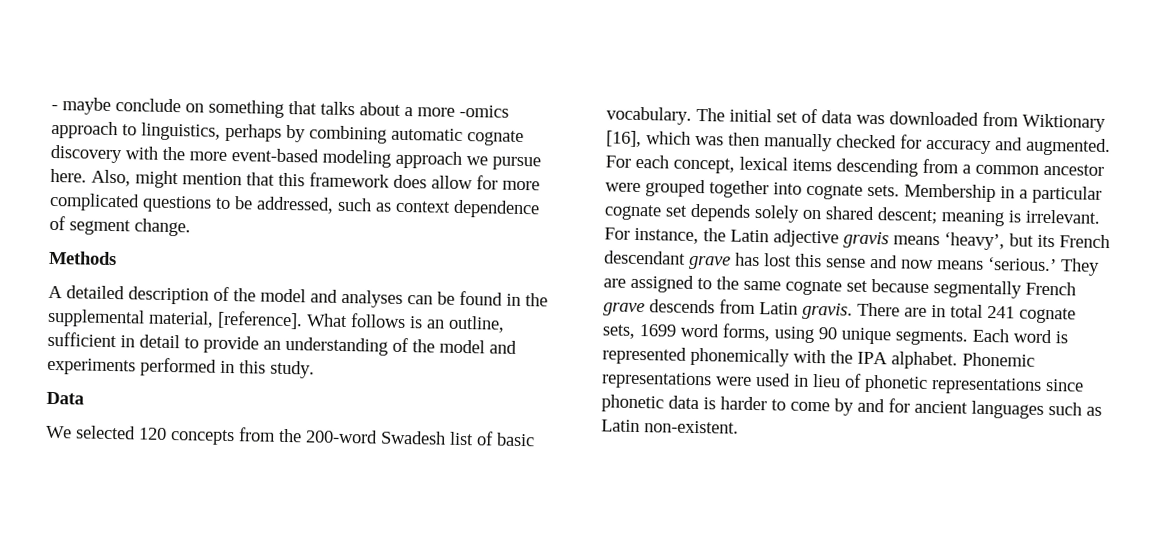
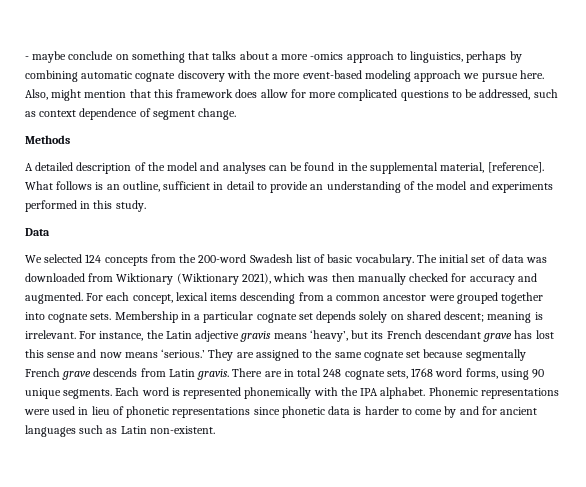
- We selected 120 concepts from the 200-word Swadesh list of basic vocabulary.
+ We selected 124 concepts from the 200-word Swadesh list of basic vocabulary.
- The initial set of data was downloaded from Wiktionary [16], which was then manually checked for accuracy and augmented.
+ The initial set of data was downloaded from Wiktionary (Wiktionary 2021), which was then manually checked for accuracy and augmented.
- There are in total 241 cognate sets, 1699 word forms, using 90 unique segments.
+ There are in total 248 cognate sets, 1768 word forms, using 90 unique segments.

